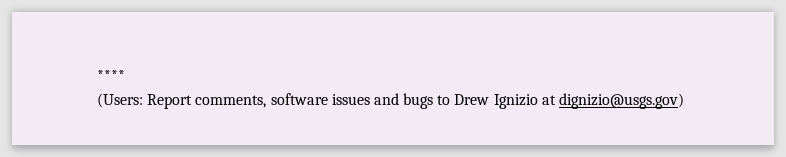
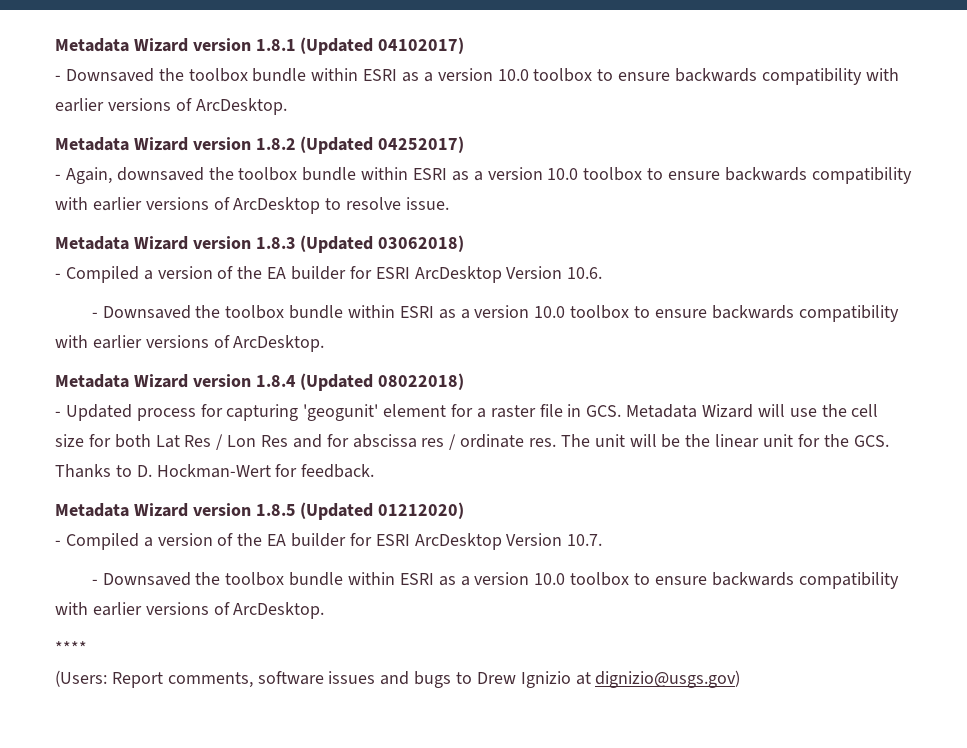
+ Metadata Wizard version 1.8.1 (Updated 04102017)
+ - Downsaved the toolbox bundle within ESRI as a version 10.0 toolbox to ensure backwards compatibility with earlier versions of ArcDesktop.
+ Metadata Wizard version 1.8.2 (Updated 04252017)
+ - Again, downsaved the toolbox bundle within ESRI as a version 10.0 toolbox to ensure backwards compatibility with earlier versions of ArcDesktop to resolve issue.
+ Metadata Wizard version 1.8.3 (Updated 03062018)
+ - Compiled a version of the EA builder for ESRI ArcDesktop Version 10.6.
+ - Downsaved the toolbox bundle within ESRI as a version 10.0 toolbox to ensure backwards compatibility with earlier versions of ArcDesktop.
+ Metadata Wizard version 1.8.4 (Updated 08022018)
+ - Updated process for capturing 'geogunit' element for a raster file in GCS. Metadata Wizard will use the cell size for both Lat Res / Lon Res and for abscissa res / ordinate res. The unit will be the linear unit for the GCS. Thanks to D. Hockman-Wert for feedback.
+ Metadata Wizard version 1.8.5 (Updated 01212020)
+ - Compiled a version of the EA builder for ESRI ArcDesktop Version 10.7.
+ - Downsaved the toolbox bundle within ESRI as a version 10.0 toolbox to ensure backwards compatibility with earlier versions of ArcDesktop.

